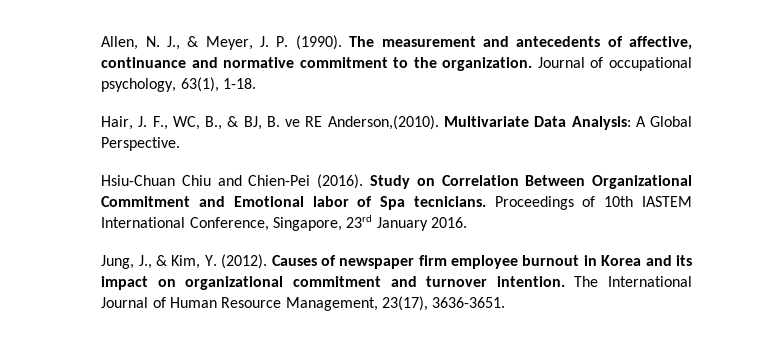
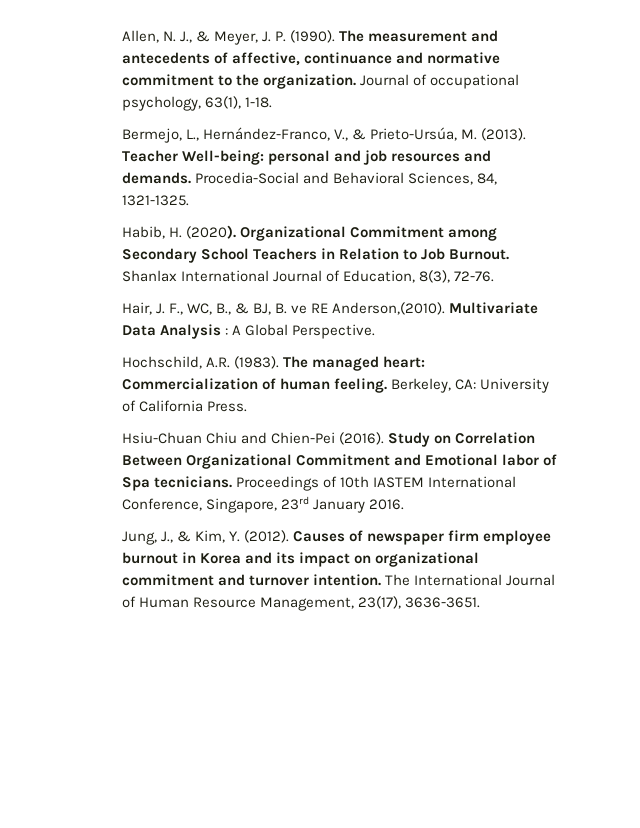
+ Bermejo, L., Hernández-Franco, V., & Prieto-Ursúa, M. (2013). Teacher Well-being: personal and job resources and demands. Procedia-Social and Behavioral Sciences, 84, 1321-1325.
+ Habib, H. (2020). Organizational Commitment among Secondary School Teachers in Relation to Job Burnout. Shanlax International Journal of Education, 8(3), 72-76.
- Multivariate Data Analysis: A Global Perspective.
+ Multivariate Data Analysis : A Global Perspective.
+ Hochschild, A.R. (1983). The managed heart: Commercialization of human feeling. Berkeley, CA: University of California Press.

